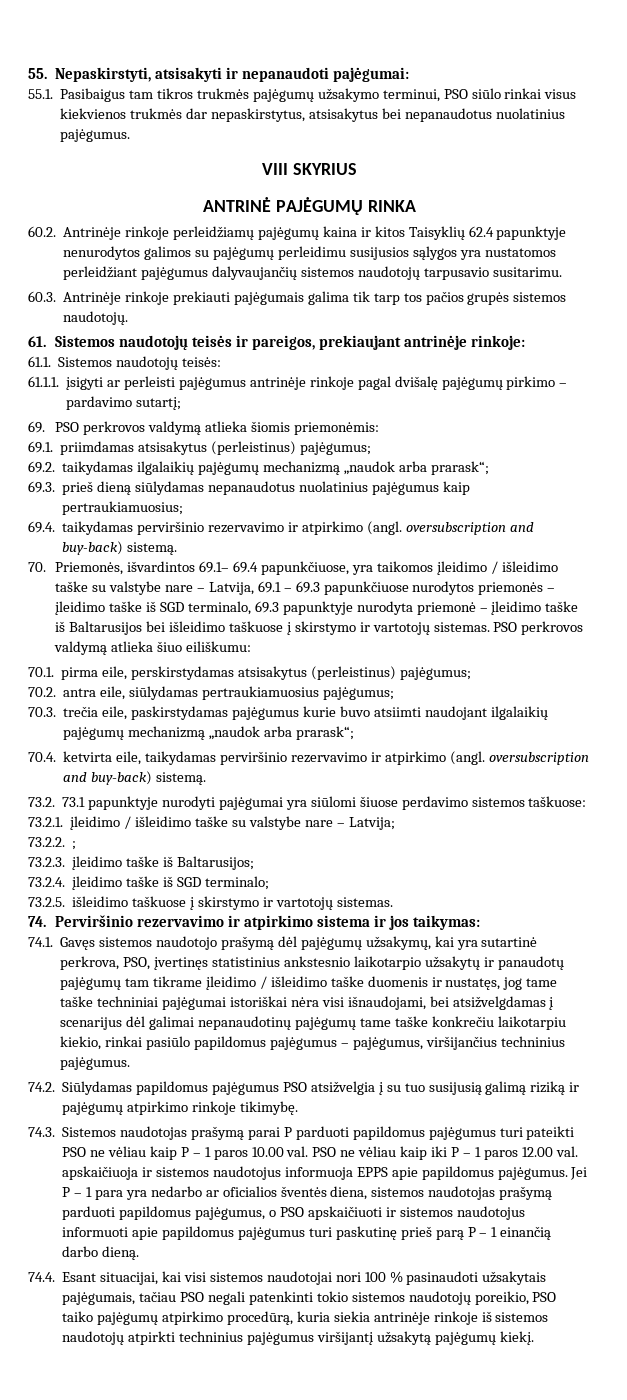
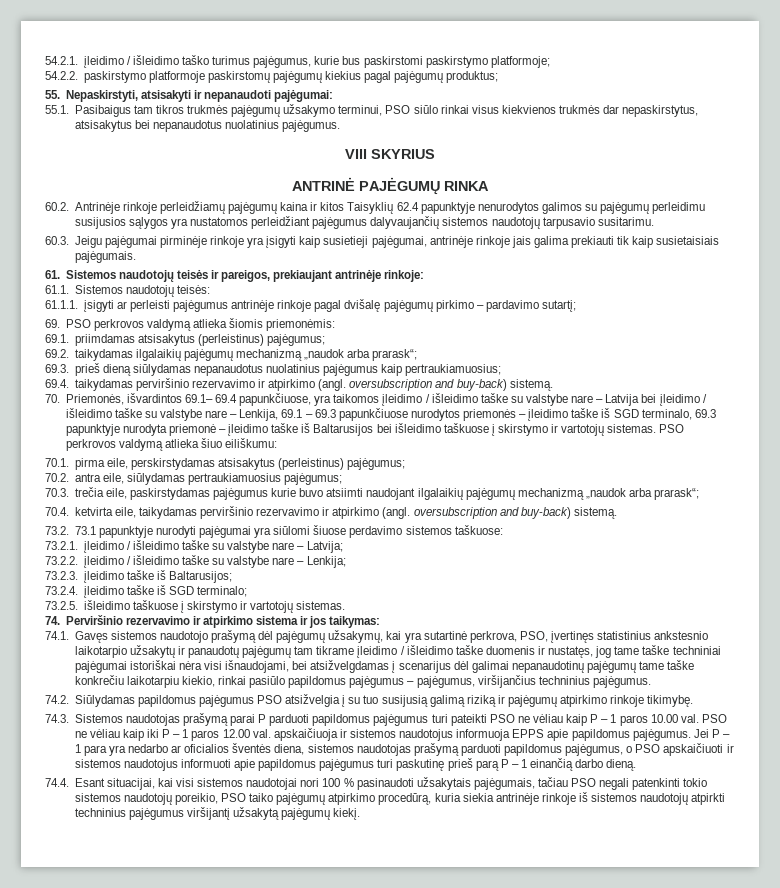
+ 54.2.1. įleidimo / išleidimo taško turimus pajėgumus, kurie bus paskirstomi paskirstymo platformoje;
+ 54.2.2. paskirstymo platformoje paskirstomų pajėgumų kiekius pagal pajėgumų produktus;
- 60.3. Antrinėje rinkoje prekiauti pajėgumais galima tik tarp tos pačios grupės sistemos naudotojų.
+ 60.3. Jeigu pajėgumai pirminėje rinkoje yra įsigyti kaip susietieji pajėgumai, antrinėje rinkoje jais galima prekiauti tik kaip susietaisiais pajėgumais.
- 70. Priemonės, išvardintos 69.1– 69.4 papunkčiuose, yra taikomos įleidimo / išleidimo taške su valstybe nare – Latvija, 69.1 – 69.3 papunkčiuose nurodytos priemonės – įleidimo taške iš SGD terminalo, 69.3 papunktyje nurodyta priemonė – įleidimo taške iš Baltarusijos bei išleidimo taškuose į skirstymo ir vartotojų sistemas.
+ 70. Priemonės, išvardintos 69.1– 69.4 papunkčiuose, yra taikomos įleidimo / išleidimo taške su valstybe nare – Latvija bei įleidimo / išleidimo taške su valstybe nare – Lenkija, 69.1 – 69.3 papunkčiuose nurodytos priemonės – įleidimo taške iš SGD terminalo, 69.3 papunktyje nurodyta priemonė – įleidimo taške iš Baltarusijos bei išleidimo taškuose į skirstymo ir vartotojų sistemas.
- 73.2.2. ;
+ 73.2.2. įleidimo / išleidimo taške su valstybe nare – Lenkija;

